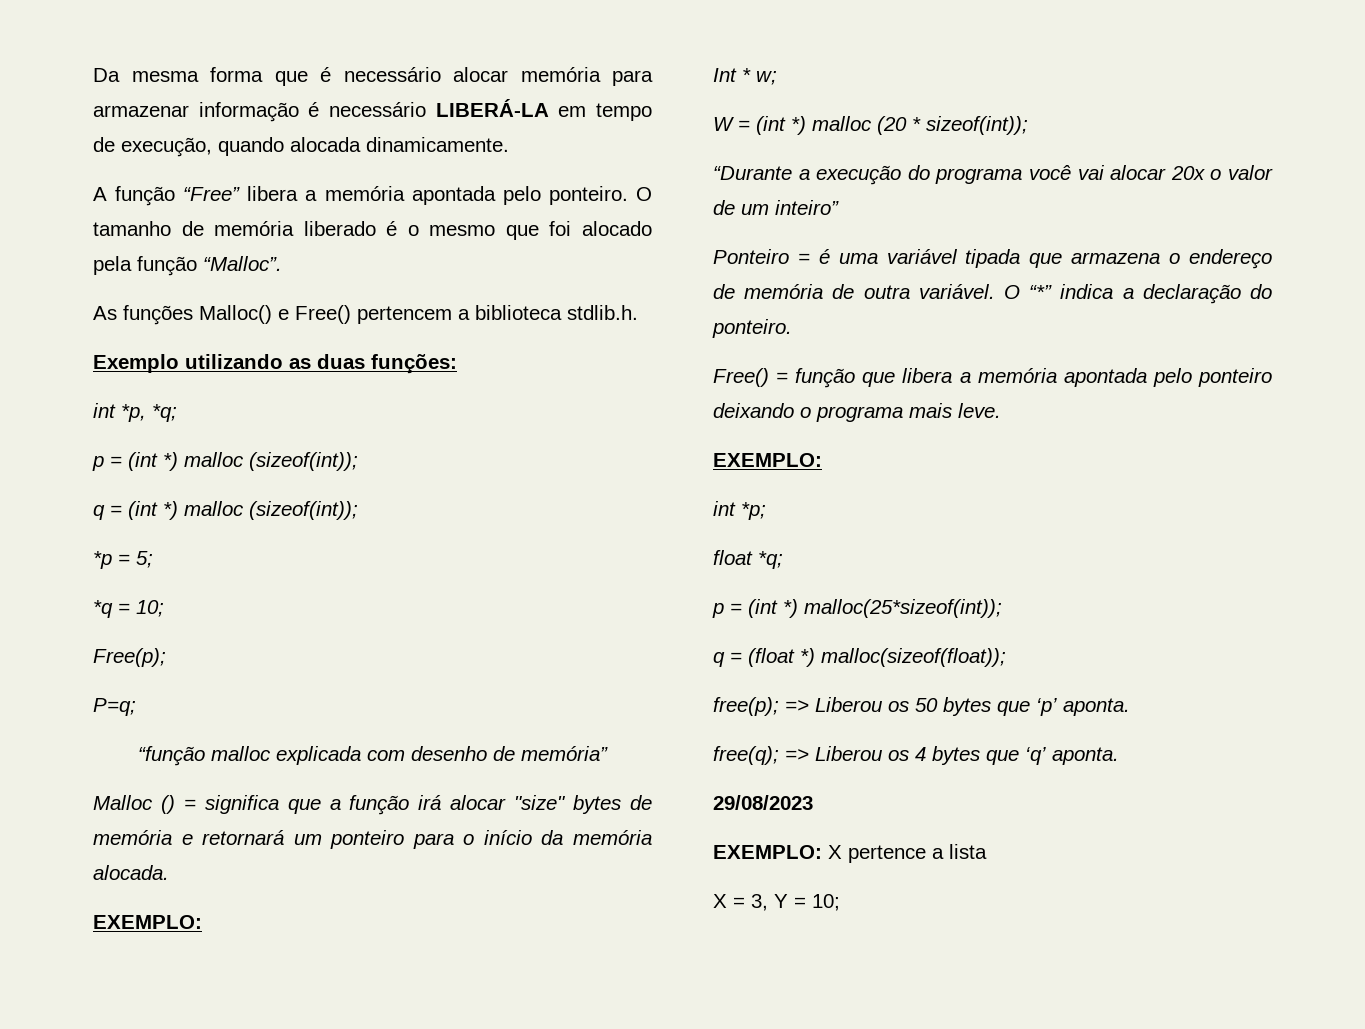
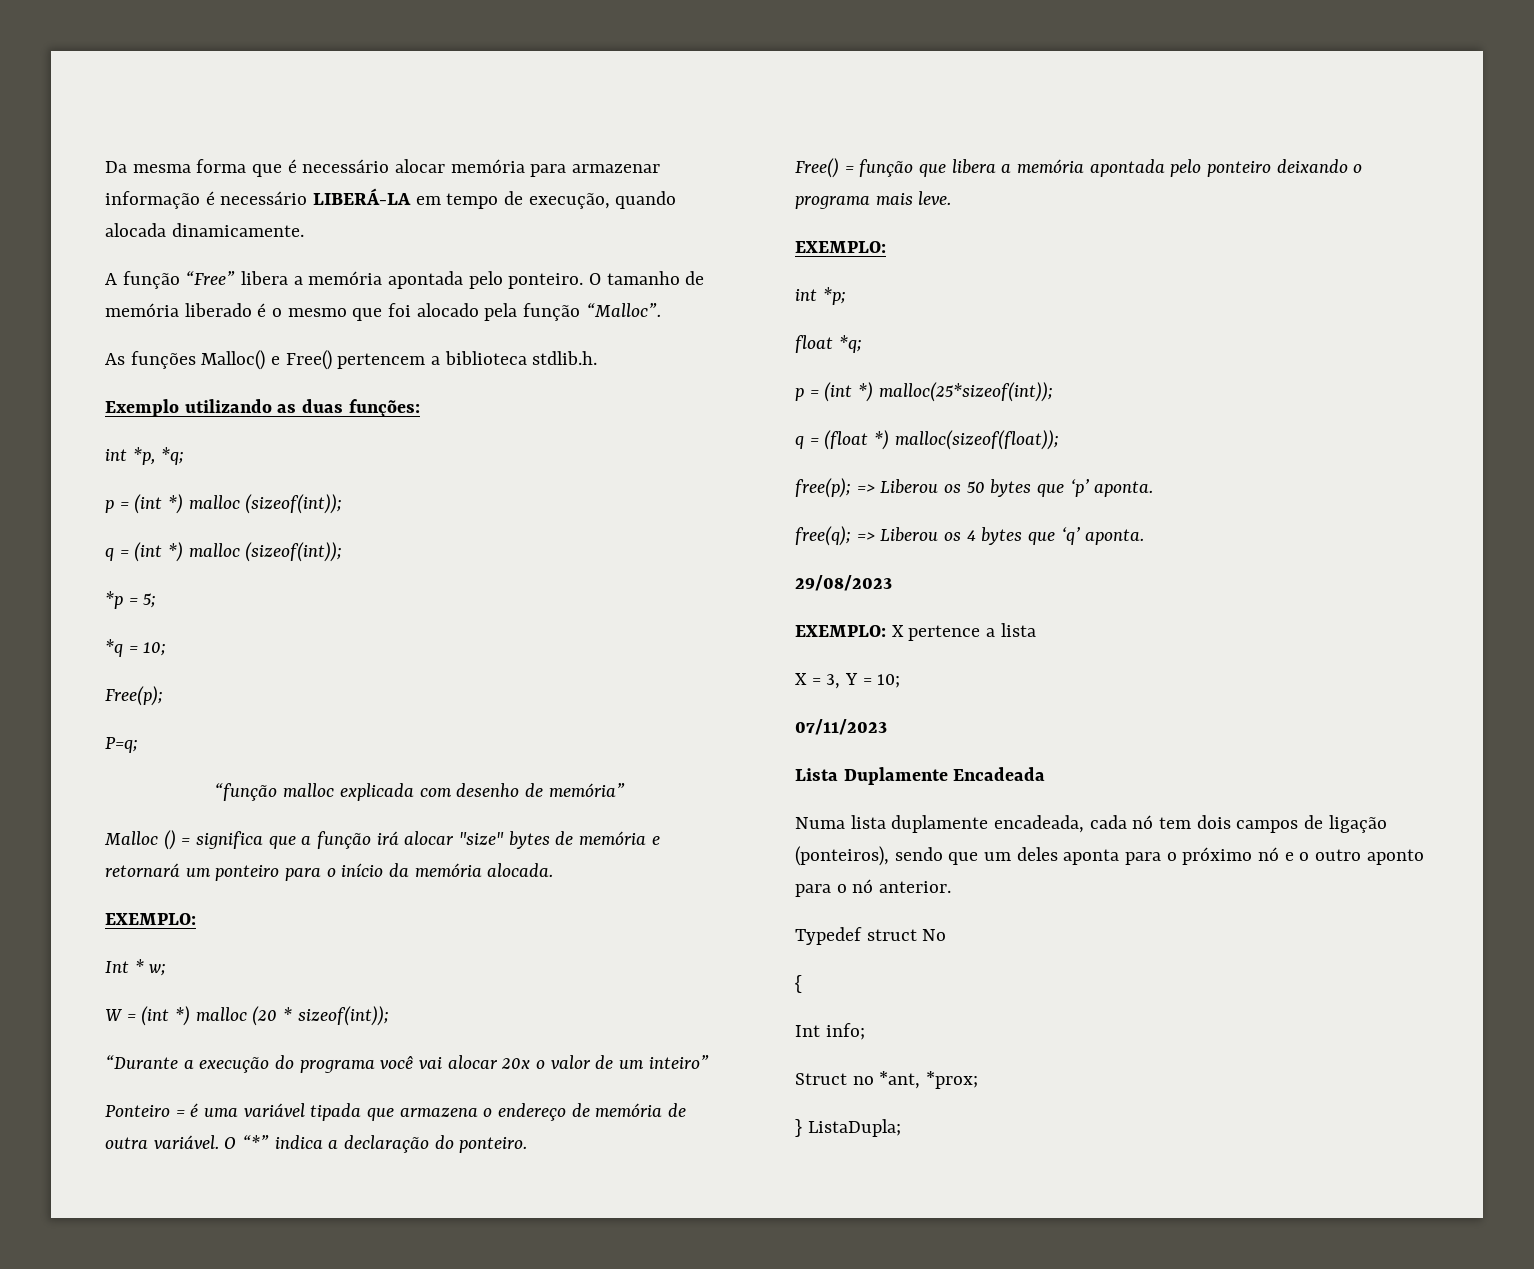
+ 07/11/2023
+ Lista Duplamente Encadeada
+ Numa lista duplamente encadeada, cada nó tem dois campos de ligação (ponteiros), sendo que um deles aponta para o próximo nó e o outro aponto para o nó anterior.
+ Typedef struct No
+ {
+ Int info;
+ Struct no *ant, *prox;
+ } ListaDupla;

